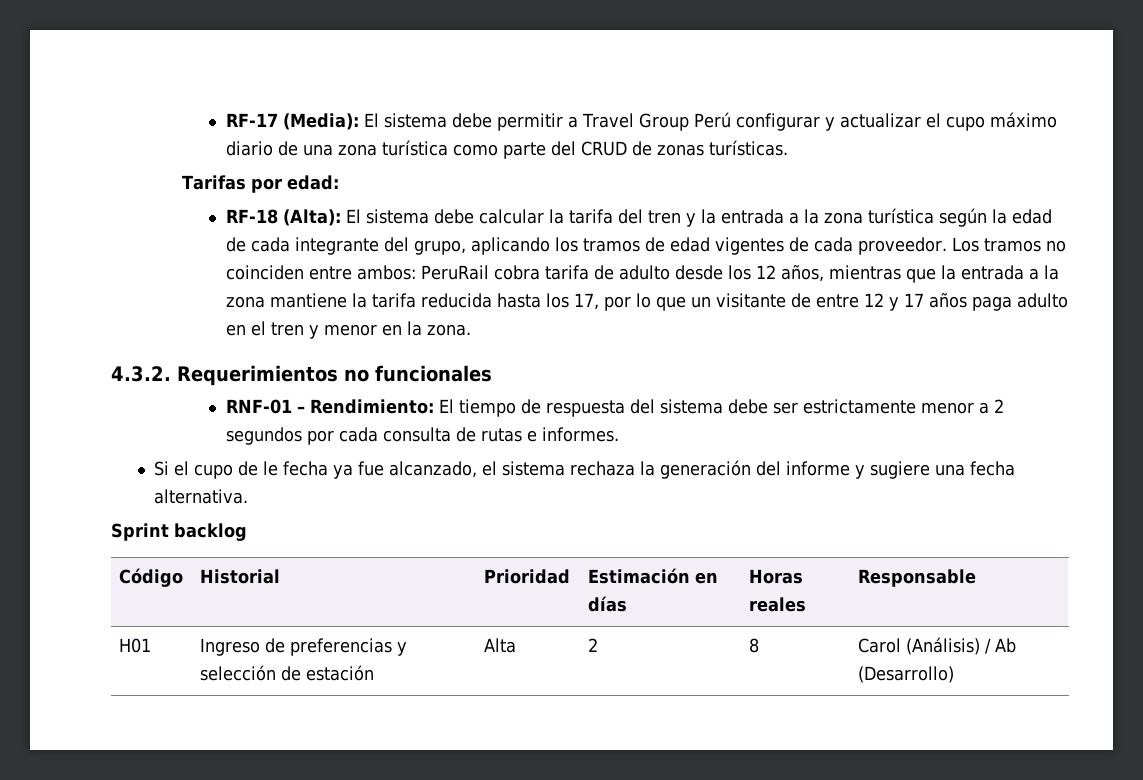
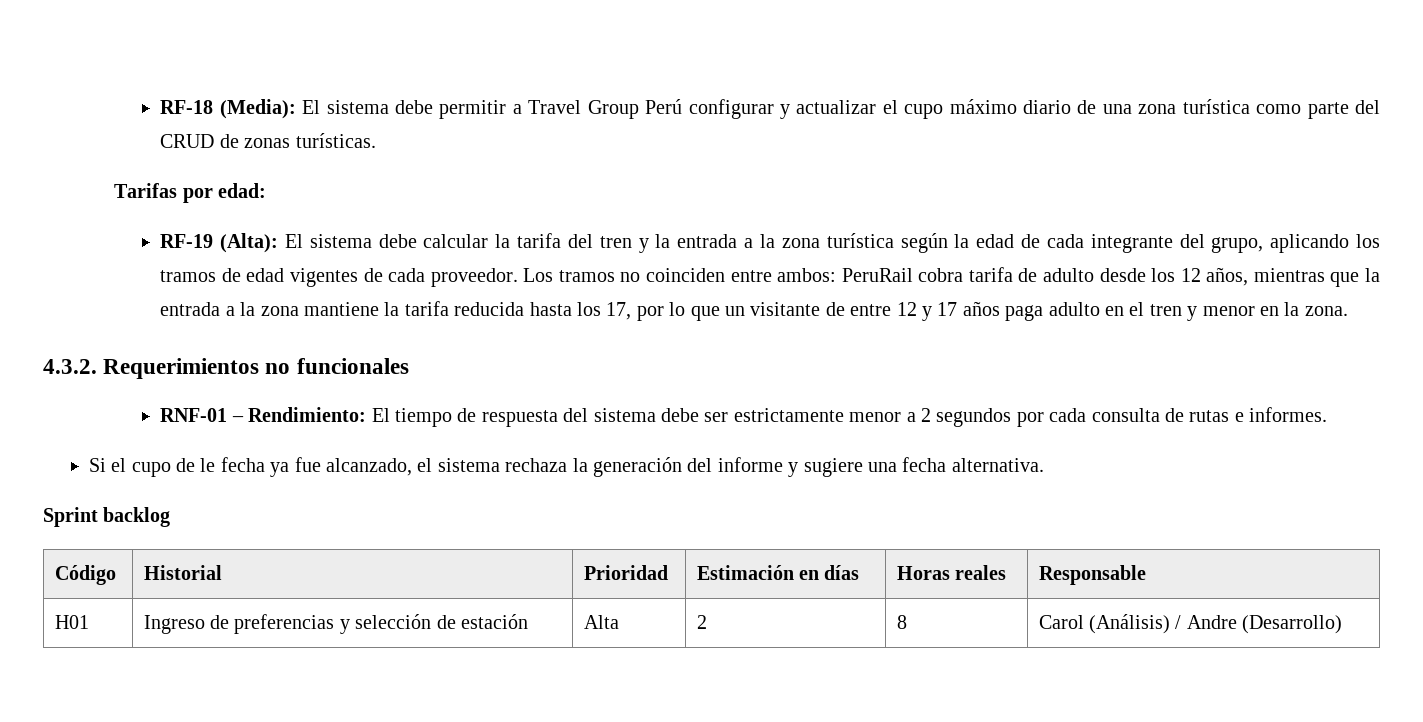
- RF-17 (Media): El sistema debe permitir a Travel Group Perú configurar y actualizar el cupo máximo diario de una zona turística como parte del CRUD de zonas turísticas.
+ RF-18 (Media): El sistema debe permitir a Travel Group Perú configurar y actualizar el cupo máximo diario de una zona turística como parte del CRUD de zonas turísticas.
- RF-18 (Alta): El sistema debe calcular la tarifa del tren y la entrada a la zona turística según la edad de cada integrante del grupo, aplicando los tramos de edad vigentes de cada proveedor.
+ RF-19 (Alta): El sistema debe calcular la tarifa del tren y la entrada a la zona turística según la edad de cada integrante del grupo, aplicando los tramos de edad vigentes de cada proveedor.
- H01 | Ingreso de preferencias y selección de estación | Alta | 2 | 8 | Carol (Análisis) / Ab (Desarrollo)
+ H01 | Ingreso de preferencias y selección de estación | Alta | 2 | 8 | Carol (Análisis) / Andre (Desarrollo)

